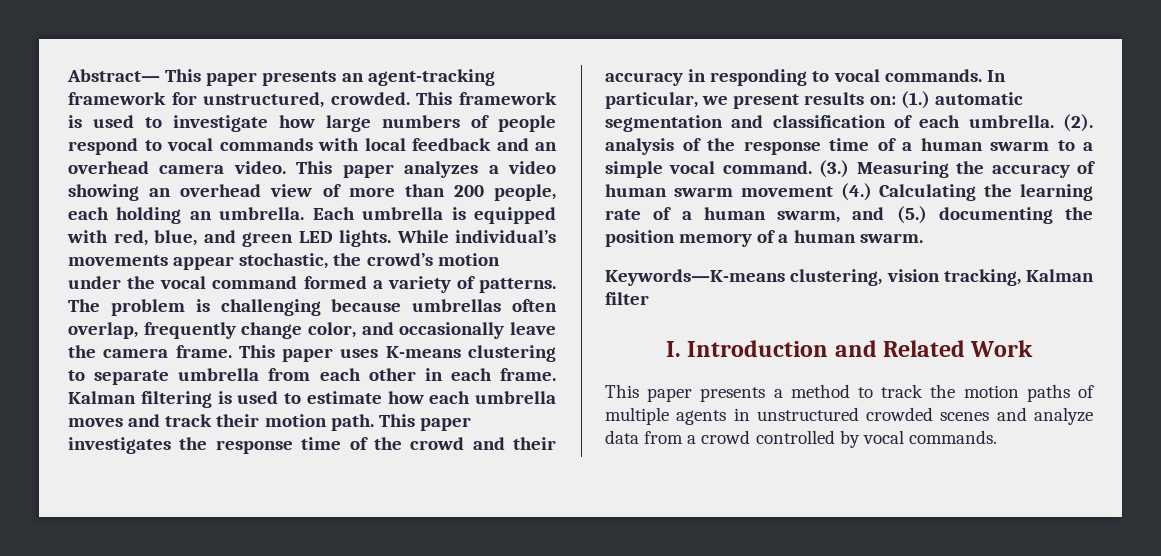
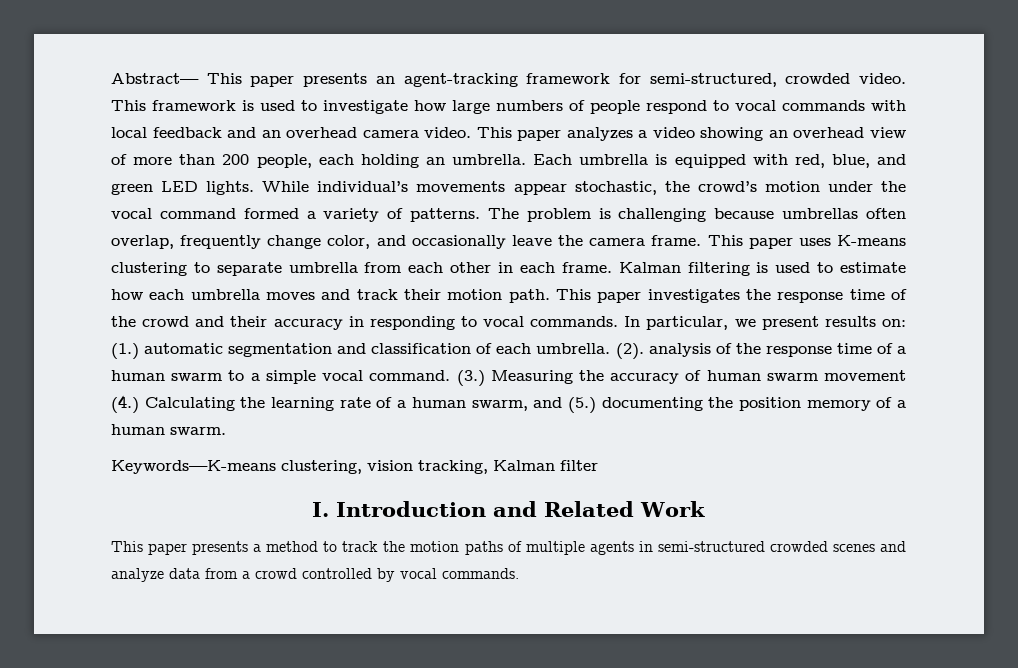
- Abstract— This paper presents an agent-tracking framework for unstructured, crowded.
+ Abstract— This paper presents an agent-tracking framework for semi-structured, crowded video.
- This paper presents a method to track the motion paths of multiple agents in unstructured crowded scenes and analyze data from a crowd controlled by vocal commands.
+ This paper presents a method to track the motion paths of multiple agents in semi-structured crowded scenes and analyze data from a crowd controlled by vocal commands.

